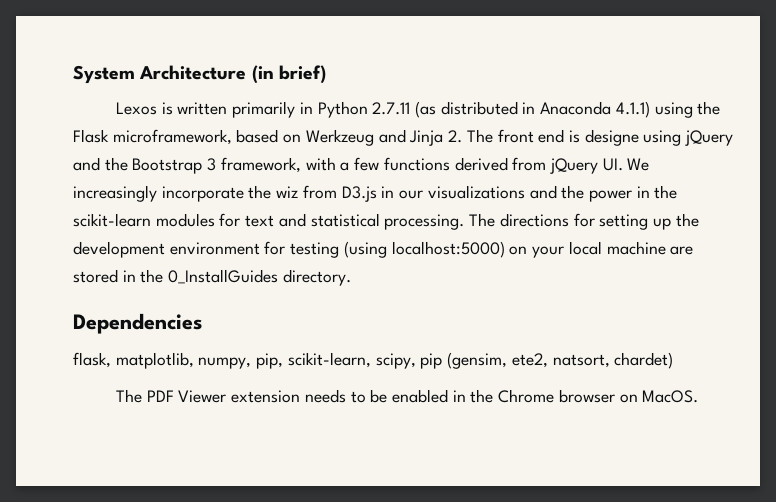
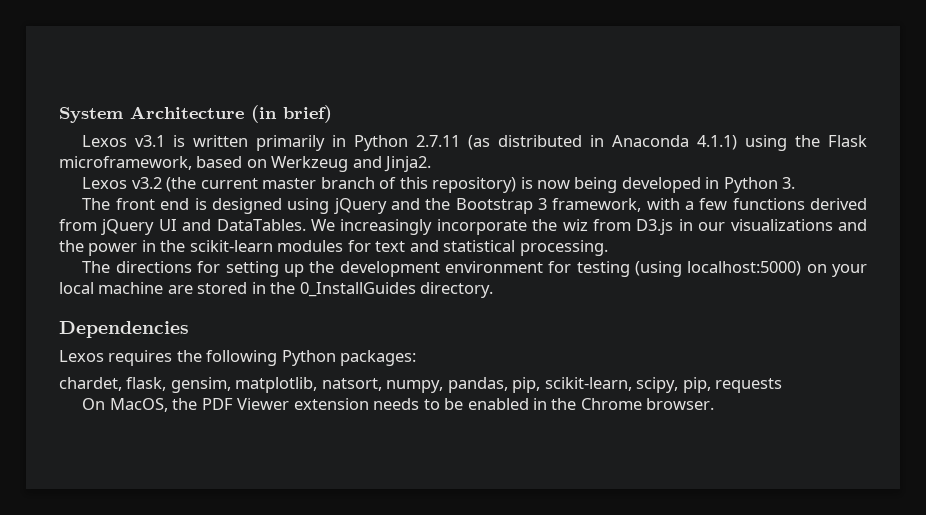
- Lexos is written primarily in Python 2.7.11 (as distributed in Anaconda 4.1.1) using the Flask microframework, based on Werkzeug and Jinja 2. The front end is designe using jQuery and the Bootstrap 3 framework, with a few functions derived from jQuery UI. We increasingly incorporate the wiz from D3.js in our visualizations and the power in the scikit-learn modules for text and statistical processing. The directions for setting up the development environment for testing (using localhost:5000) on your local machine are stored in the 0_InstallGuides directory.
+ Lexos v3.1 is written primarily in Python 2.7.11 (as distributed in Anaconda 4.1.1) using the Flask microframework, based on Werkzeug and Jinja2.
+ Lexos v3.2 (the current master branch of this repository) is now being developed in Python 3.
+ The front end is designed using jQuery and the Bootstrap 3 framework, with a few functions derived from jQuery UI and DataTables. We increasingly incorporate the wiz from D3.js in our visualizations and the power in the scikit-learn modules for text and statistical processing.
+ The directions for setting up the development environment for testing (using localhost:5000) on your local machine are stored in the 0_InstallGuides directory.
- flask, matplotlib, numpy, pip, scikit-learn, scipy, pip (gensim, ete2, natsort, chardet)
- The PDF Viewer extension needs to be enabled in the Chrome browser on MacOS.
+ Lexos requires the following Python packages:
+ chardet, flask, gensim, matplotlib, natsort, numpy, pandas, pip, scikit-learn, scipy, pip, requests
+ On MacOS, the PDF Viewer extension needs to be enabled in the Chrome browser.

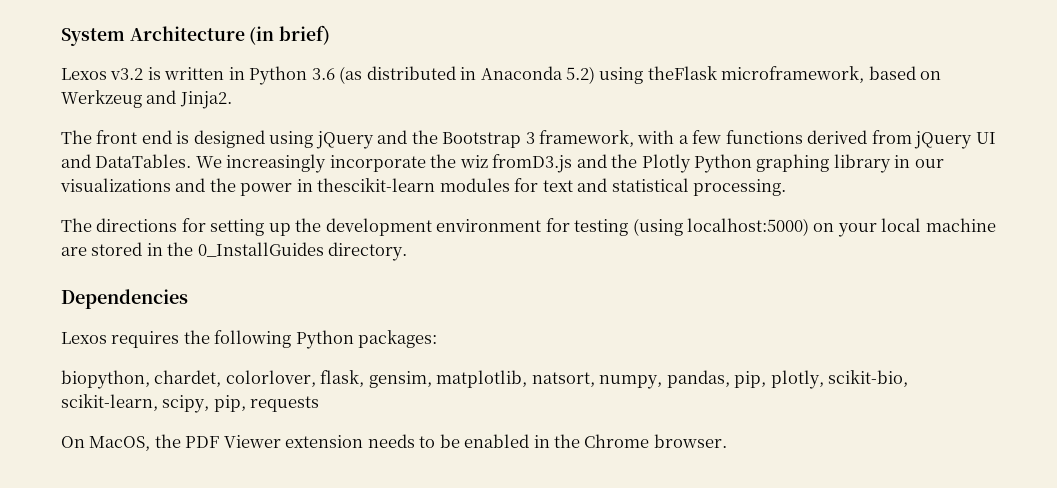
- Lexos v3.1 is written primarily in Python 2.7.11 (as distributed in Anaconda 4.1.1) using the Flask microframework, based on Werkzeug and Jinja2.
+ Lexos v3.2 is written in Python 3.6 (as distributed in Anaconda 5.2) using theFlask microframework, based on Werkzeug and Jinja2.
- Lexos v3.2 (the current master branch of this repository) is now being developed in Python 3.
- We increasingly incorporate the wiz from D3.js in our visualizations and the power in the scikit-learn modules for text and statistical processing.
+ We increasingly incorporate the wiz fromD3.js and the Plotly Python graphing library in our visualizations and the power in thescikit-learn modules for text and statistical processing.
- chardet, flask, gensim, matplotlib, natsort, numpy, pandas, pip, scikit-learn, scipy, pip, requests
+ biopython, chardet, colorlover, flask, gensim, matplotlib, natsort, numpy, pandas, pip, plotly, scikit-bio, scikit-learn, scipy, pip, requests

